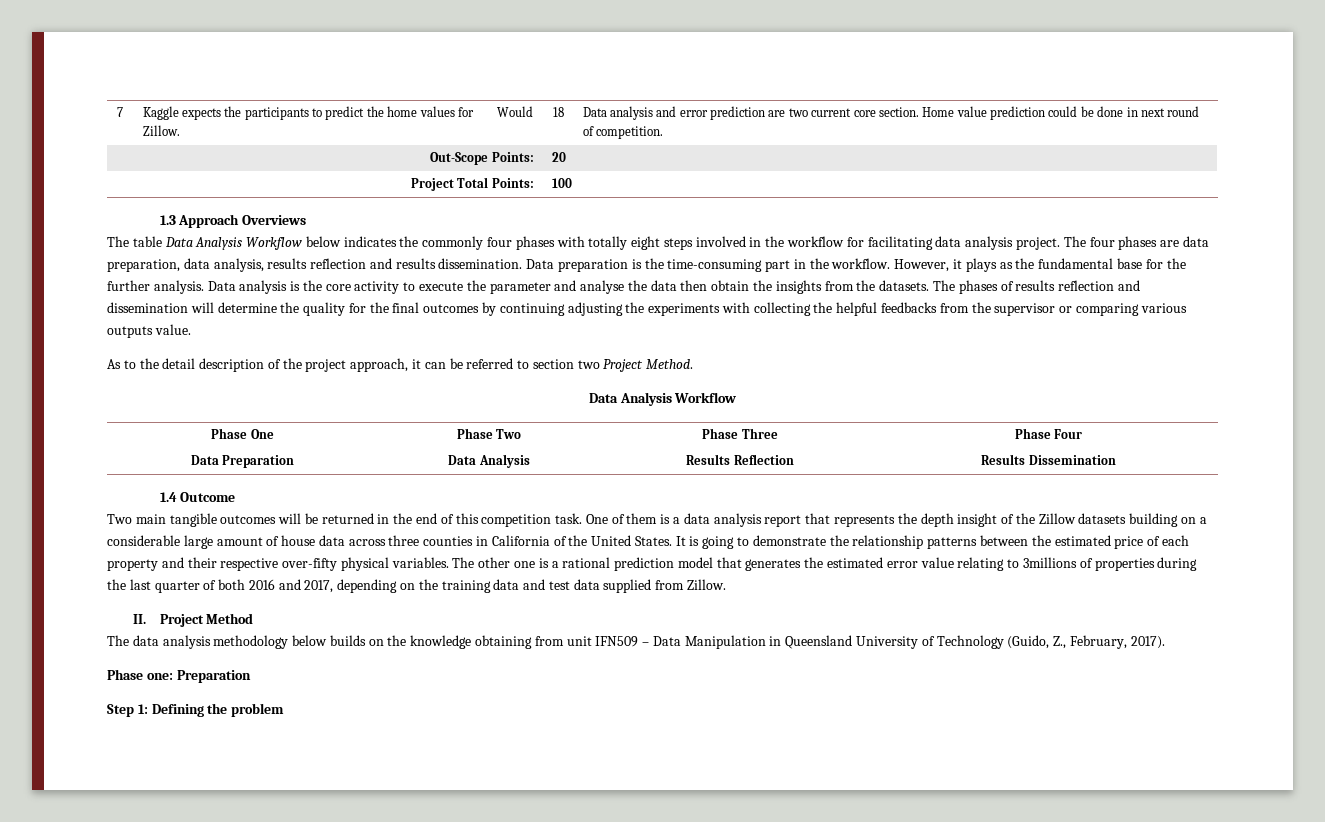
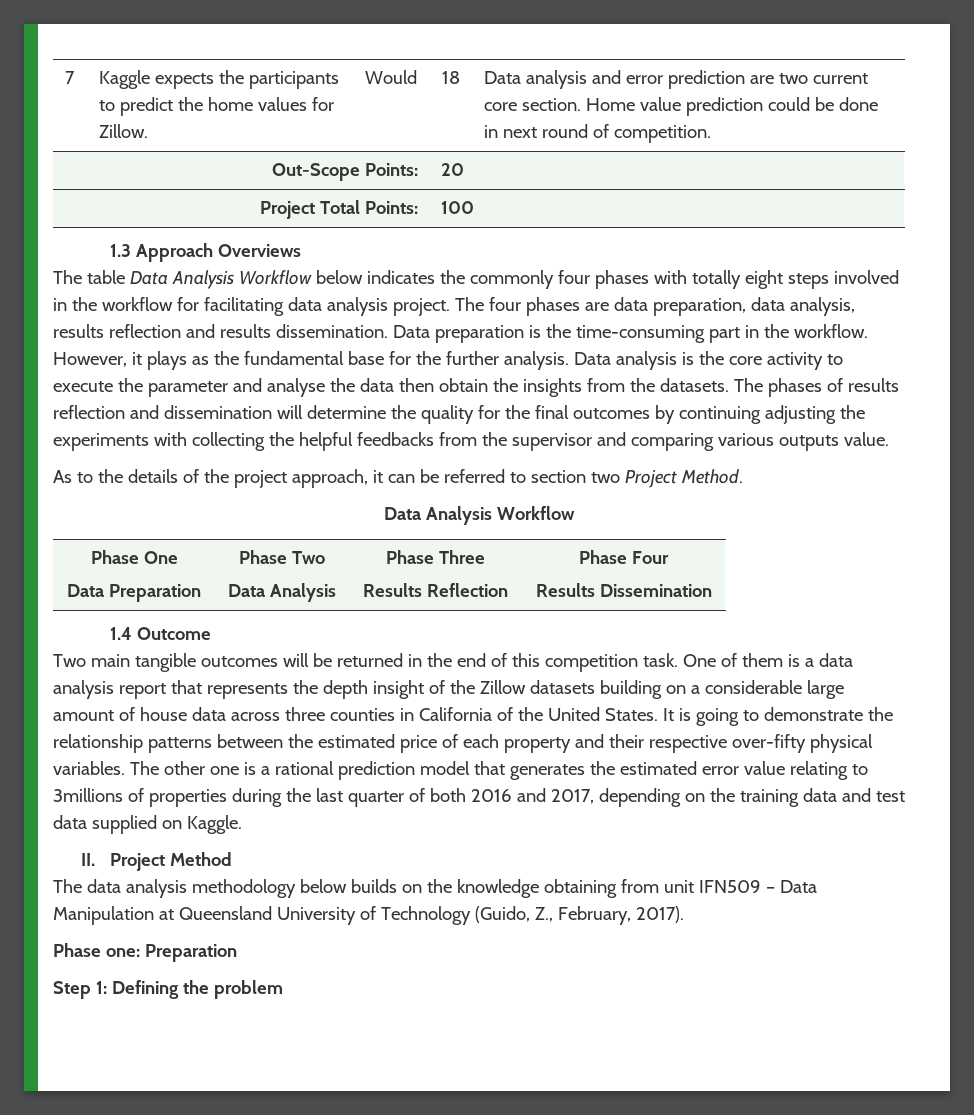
- The phases of results reflection and dissemination will determine the quality for the final outcomes by continuing adjusting the experiments with collecting the helpful feedbacks from the supervisor or comparing various outputs value.
+ The phases of results reflection and dissemination will determine the quality for the final outcomes by continuing adjusting the experiments with collecting the helpful feedbacks from the supervisor and comparing various outputs value.
- As to the detail description of the project approach, it can be referred to section two Project Method.
+ As to the details of the project approach, it can be referred to section two Project Method.
- The other one is a rational prediction model that generates the estimated error value relating to 3millions of properties during the last quarter of both 2016 and 2017, depending on the training data and test data supplied from Zillow.
+ The other one is a rational prediction model that generates the estimated error value relating to 3millions of properties during the last quarter of both 2016 and 2017, depending on the training data and test data supplied on Kaggle.
- The data analysis methodology below builds on the knowledge obtaining from unit IFN509 – Data Manipulation in Queensland University of Technology (Guido, Z., February, 2017).
+ The data analysis methodology below builds on the knowledge obtaining from unit IFN509 – Data Manipulation at Queensland University of Technology (Guido, Z., February, 2017).

